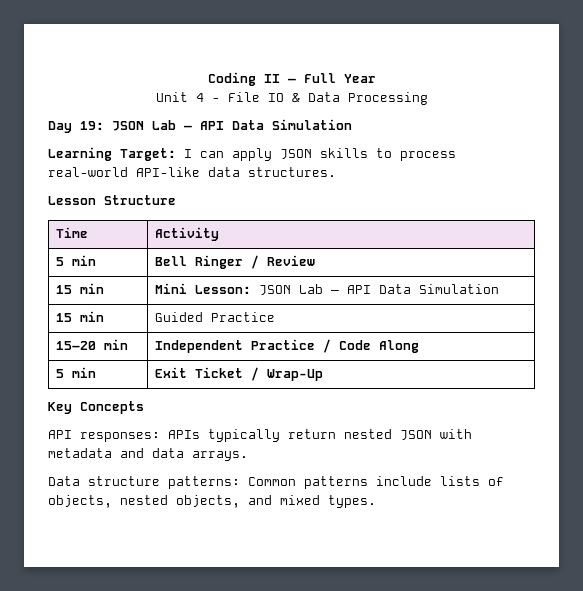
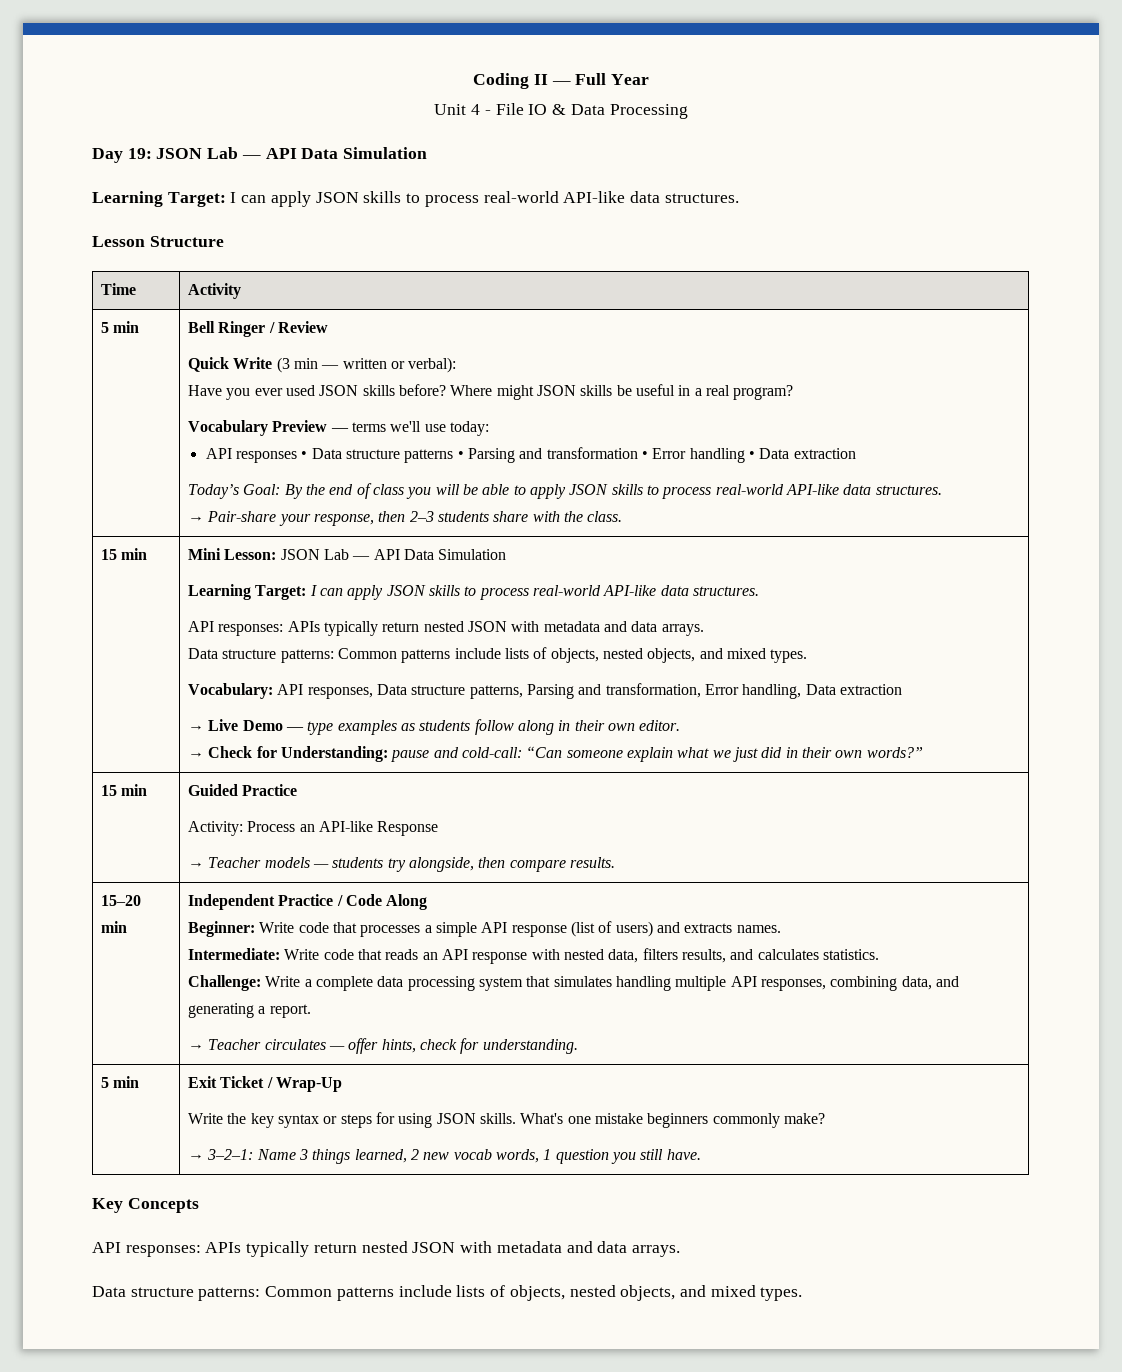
+ Quick Write (3 min — written or verbal):
+ Have you ever used JSON skills before? Where might JSON skills be useful in a real program?
+ Vocabulary Preview — terms we'll use today:
+ API responses • Data structure patterns • Parsing and transformation • Error handling • Data extraction
+ Today’s Goal: By the end of class you will be able to apply JSON skills to process real-world API-like data structures.
+ → Pair-share your response, then 2–3 students share with the class.
  Mini Lesson: JSON Lab — API Data Simulation
+ Learning Target: I can apply JSON skills to process real-world API-like data structures.
+ API responses: APIs typically return nested JSON with metadata and data arrays.
+ Data structure patterns: Common patterns include lists of objects, nested objects, and mixed types.
+ Vocabulary: API responses, Data structure patterns, Parsing and transformation, Error handling, Data extraction
+ → Live Demo — type examples as students follow along in their own editor.
+ → Check for Understanding: pause and cold-call: “Can someone explain what we just did in their own words?”
  15 min | Guided Practice
+ Activity: Process an API-like Response
+ → Teacher models — students try alongside, then compare results.
+ Beginner: Write code that processes a simple API response (list of users) and extracts names.
+ Intermediate: Write code that reads an API response with nested data, filters results, and calculates statistics.
+ Challenge: Write a complete data processing system that simulates handling multiple API responses, combining data, and generating a report.
+ → Teacher circulates — offer hints, check for understanding.
  5 min | Exit Ticket / Wrap-Up
+ Write the key syntax or steps for using JSON skills. What's one mistake beginners commonly make?
+ → 3–2–1: Name 3 things learned, 2 new vocab words, 1 question you still have.

